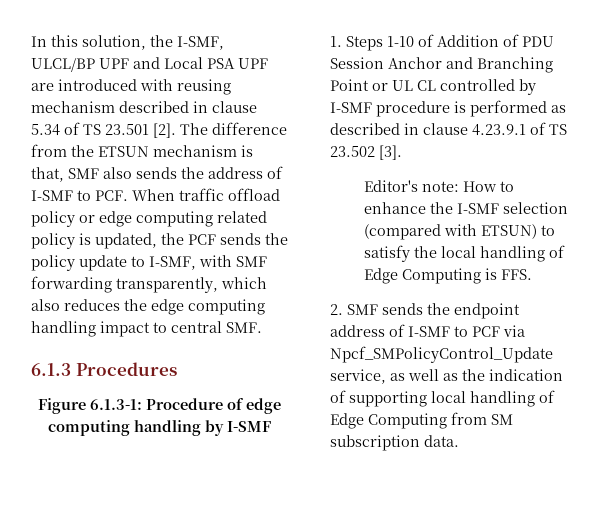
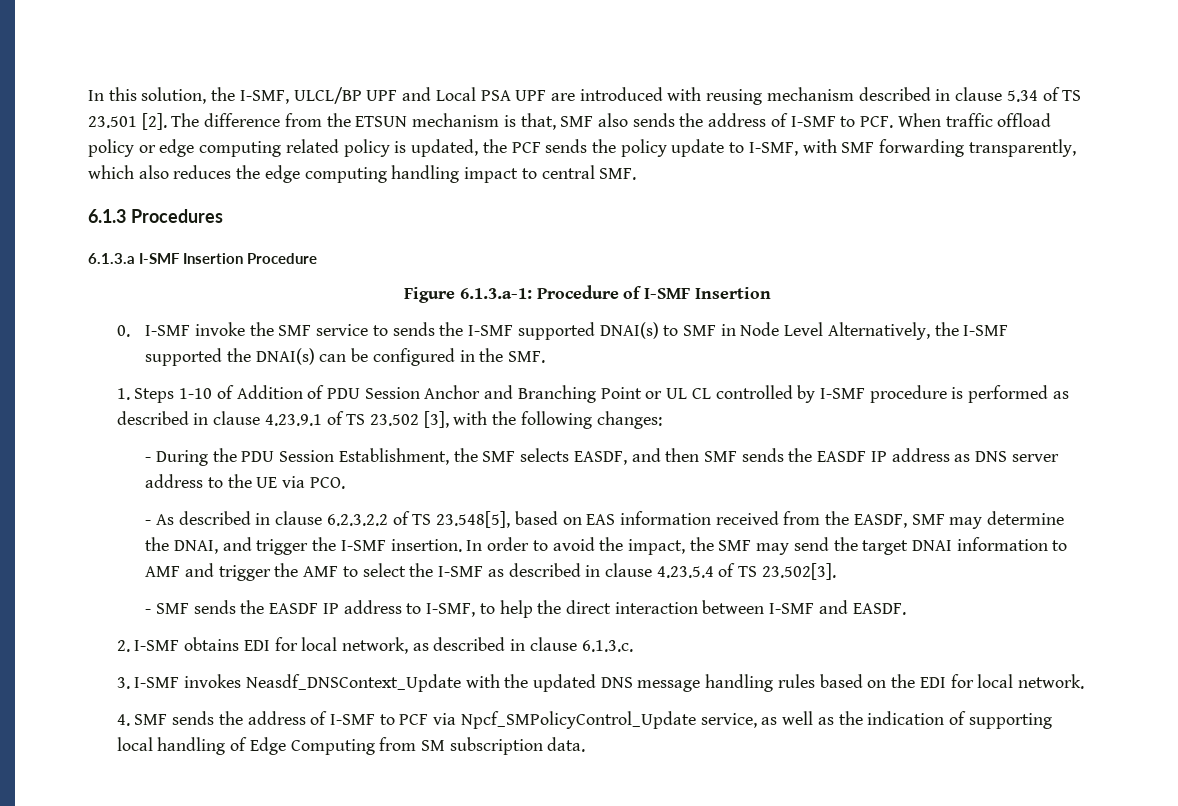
+ 6.1.3.a I-SMF Insertion Procedure
- Figure 6.1.3-1: Procedure of edge computing handling by I-SMF
+ Figure 6.1.3.a-1: Procedure of I-SMF Insertion
+ 0. I-SMF invoke the SMF service to sends the I-SMF supported DNAI(s) to SMF in Node Level Alternatively, the I-SMF supported the DNAI(s) can be configured in the SMF.
- 1. Steps 1-10 of Addition of PDU Session Anchor and Branching Point or UL CL controlled by I-SMF procedure is performed as described in clause 4.23.9.1 of TS 23.502 [3].
- Editor's note: How to enhance the I-SMF selection (compared with ETSUN) to satisfy the local handling of Edge Computing is FFS.
- 2. SMF sends the endpoint address of I-SMF to PCF via Npcf_SMPolicyControl_Update service, as well as the indication of supporting local handling of Edge Computing from SM subscription data.
+ 1. Steps 1-10 of Addition of PDU Session Anchor and Branching Point or UL CL controlled by I-SMF procedure is performed as described in clause 4.23.9.1 of TS 23.502 [3], with the following changes:
+ - During the PDU Session Establishment, the SMF selects EASDF, and then SMF sends the EASDF IP address as DNS server address to the UE via PCO.
+ - As described in clause 6.2.3.2.2 of TS 23.548[5], based on EAS information received from the EASDF, SMF may determine the DNAI, and trigger the I-SMF insertion. In order to avoid the impact, the SMF may send the target DNAI information to AMF and trigger the AMF to select the I-SMF as described in clause 4.23.5.4 of TS 23.502[3].
+ - SMF sends the EASDF IP address to I-SMF, to help the direct interaction between I-SMF and EASDF.
+ 2. I-SMF obtains EDI for local network, as described in clause 6.1.3.c.
+ 3. I-SMF invokes Neasdf_DNSContext_Update with the updated DNS message handling rules based on the EDI for local network.
+ 4. SMF sends the address of I-SMF to PCF via Npcf_SMPolicyControl_Update service, as well as the indication of supporting local handling of Edge Computing from SM subscription data.

